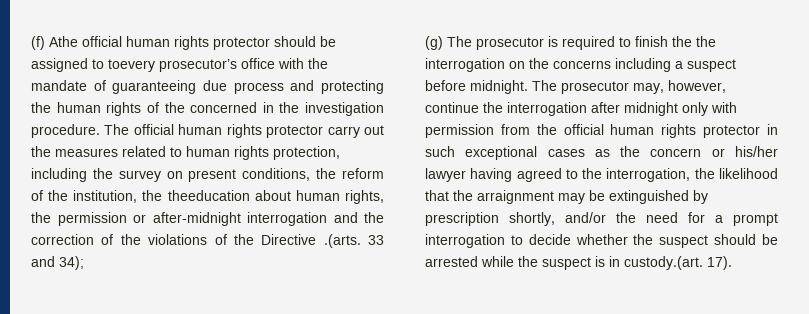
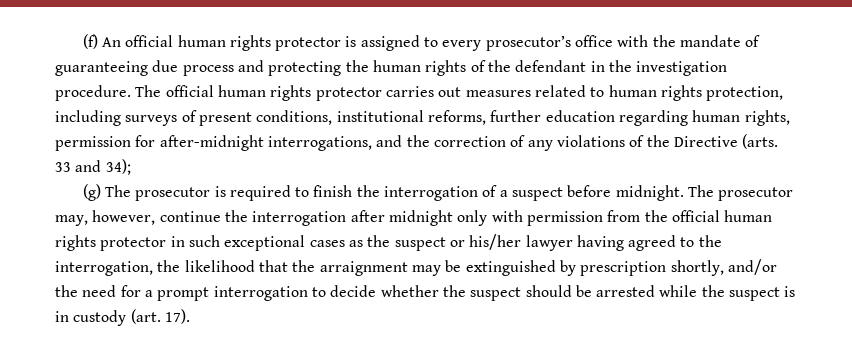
- (f) Athe official human rights protector should be assigned to toevery prosecutor’s office with the mandate of guaranteeing due process and protecting the human rights of the concerned in the investigation procedure.
+ (f) An official human rights protector is assigned to every prosecutor’s office with the mandate of guaranteeing due process and protecting the human rights of the defendant in the investigation procedure.
- The official human rights protector carry out the measures related to human rights protection, including the survey on present conditions, the reform of the institution, the theeducation about human rights, the permission or after-midnight interrogation and the correction of the violations of the Directive .(arts. 33 and 34);
+ The official human rights protector carries out measures related to human rights protection, including surveys of present conditions, institutional reforms, further education regarding human rights, permission for after-midnight interrogations, and the correction of any violations of the Directive (arts. 33 and 34);
- (g) The prosecutor is required to finish the the interrogation on the concerns including a suspect before midnight.
+ (g) The prosecutor is required to finish the interrogation of a suspect before midnight.
- The prosecutor may, however, continue the interrogation after midnight only with permission from the official human rights protector in such exceptional cases as the concern or his/her lawyer having agreed to the interrogation, the likelihood that the arraignment may be extinguished by prescription shortly, and/or the need for a prompt interrogation to decide whether the suspect should be arrested while the suspect is in custody.(art. 17).
+ The prosecutor may, however, continue the interrogation after midnight only with permission from the official human rights protector in such exceptional cases as the suspect or his/her lawyer having agreed to the interrogation, the likelihood that the arraignment may be extinguished by prescription shortly, and/or the need for a prompt interrogation to decide whether the suspect should be arrested while the suspect is in custody (art. 17).

